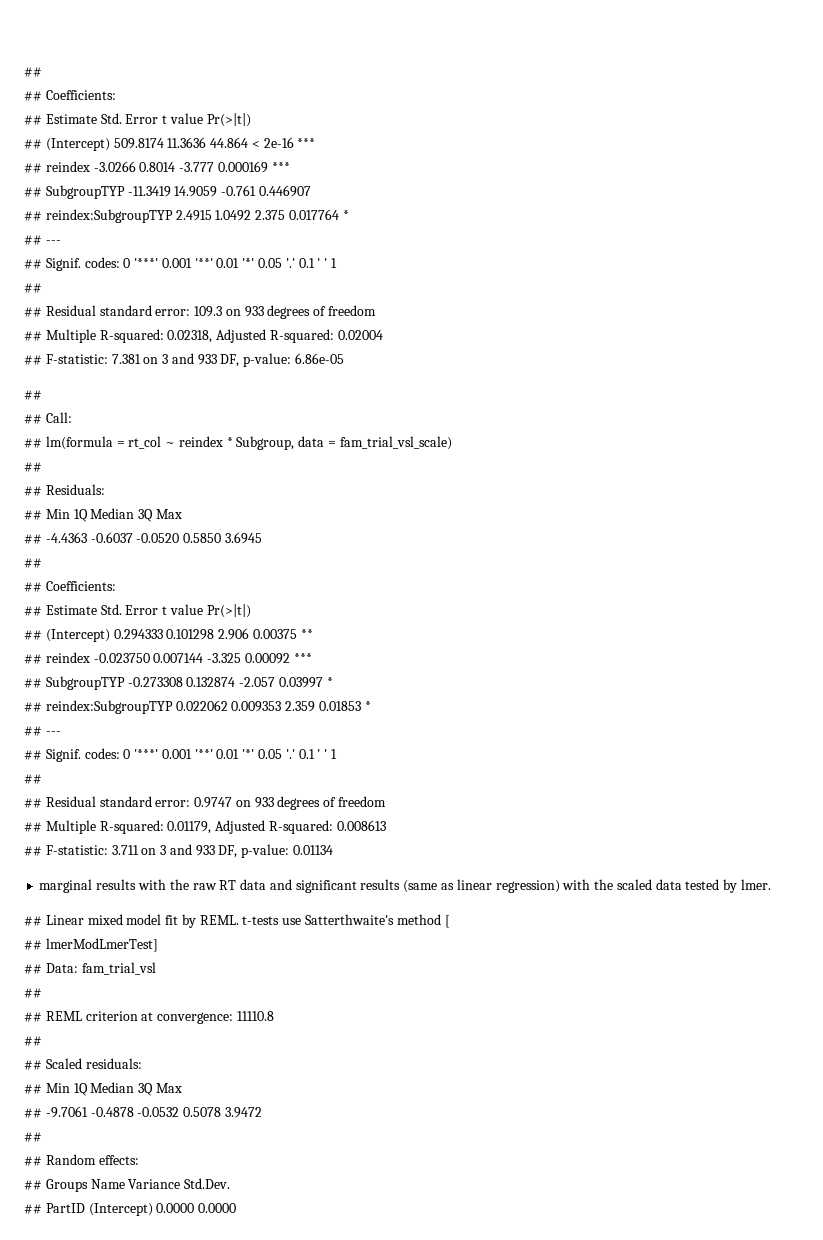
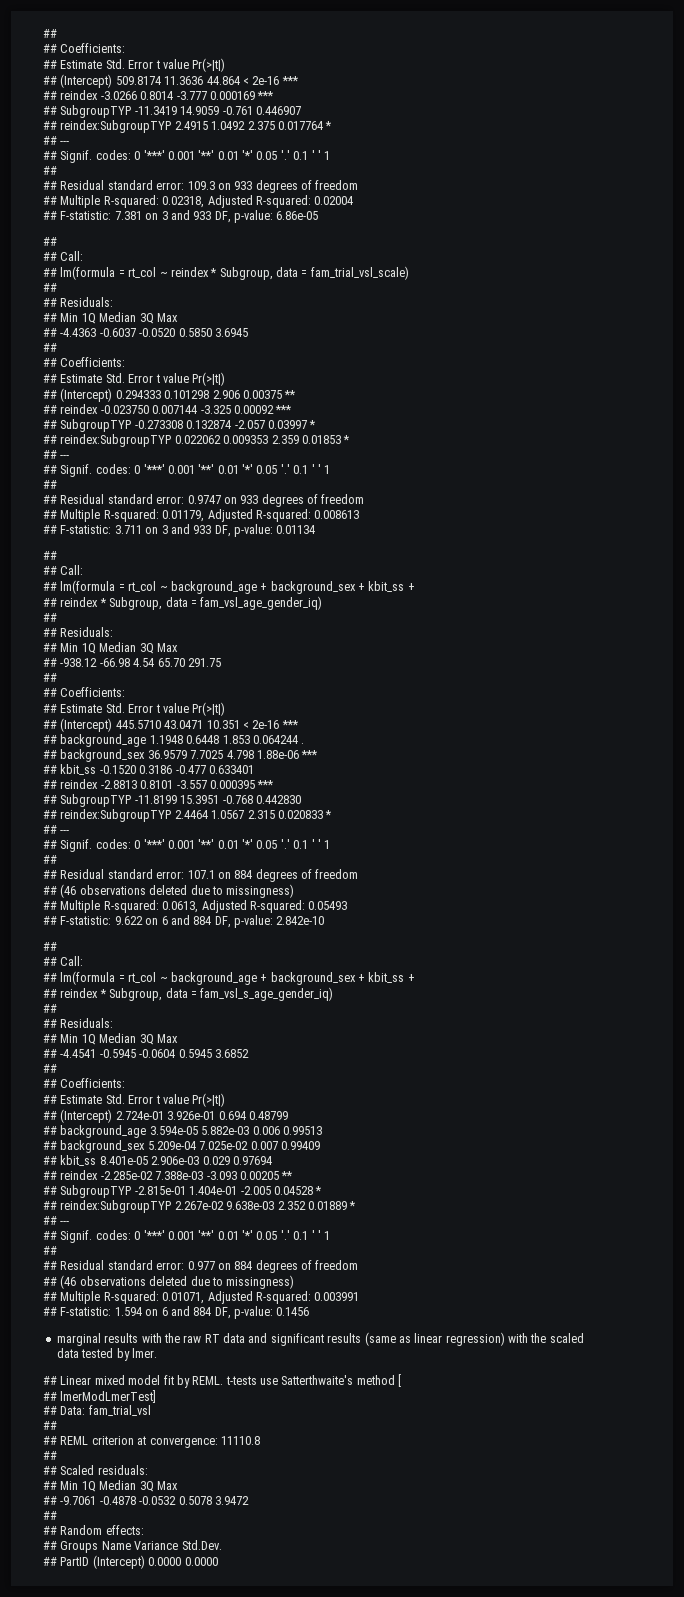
  ## F-statistic: 3.711 on 3 and 933 DF, p-value: 0.01134
+ ##
+ ## Call:
+ ## lm(formula = rt_col ~ background_age + background_sex + kbit_ss +
+ ## reindex * Subgroup, data = fam_vsl_age_gender_iq)
+ ##
+ ## Residuals:
+ ## Min 1Q Median 3Q Max
+ ## -938.12 -66.98 4.54 65.70 291.75
+ ##
+ ## Coefficients:
+ ## Estimate Std. Error t value Pr(>|t|)
+ ## (Intercept) 445.5710 43.0471 10.351 < 2e-16 ***
+ ## background_age 1.1948 0.6448 1.853 0.064244 .
+ ## background_sex 36.9579 7.7025 4.798 1.88e-06 ***
+ ## kbit_ss -0.1520 0.3186 -0.477 0.633401
+ ## reindex -2.8813 0.8101 -3.557 0.000395 ***
+ ## SubgroupTYP -11.8199 15.3951 -0.768 0.442830
+ ## reindex:SubgroupTYP 2.4464 1.0567 2.315 0.020833 *
+ ## ---
+ ## Signif. codes: 0 '***' 0.001 '**' 0.01 '*' 0.05 '.' 0.1 ' ' 1
+ ##
+ ## Residual standard error: 107.1 on 884 degrees of freedom
+ ## (46 observations deleted due to missingness)
+ ## Multiple R-squared: 0.0613, Adjusted R-squared: 0.05493
+ ## F-statistic: 9.622 on 6 and 884 DF, p-value: 2.842e-10
+ ##
+ ## Call:
+ ## lm(formula = rt_col ~ background_age + background_sex + kbit_ss +
+ ## reindex * Subgroup, data = fam_vsl_s_age_gender_iq)
+ ##
+ ## Residuals:
+ ## Min 1Q Median 3Q Max
+ ## -4.4541 -0.5945 -0.0604 0.5945 3.6852
+ ##
+ ## Coefficients:
+ ## Estimate Std. Error t value Pr(>|t|)
+ ## (Intercept) 2.724e-01 3.926e-01 0.694 0.48799
+ ## background_age 3.594e-05 5.882e-03 0.006 0.99513
+ ## background_sex 5.209e-04 7.025e-02 0.007 0.99409
+ ## kbit_ss 8.401e-05 2.906e-03 0.029 0.97694
+ ## reindex -2.285e-02 7.388e-03 -3.093 0.00205 **
+ ## SubgroupTYP -2.815e-01 1.404e-01 -2.005 0.04528 *
+ ## reindex:SubgroupTYP 2.267e-02 9.638e-03 2.352 0.01889 *
+ ## ---
+ ## Signif. codes: 0 '***' 0.001 '**' 0.01 '*' 0.05 '.' 0.1 ' ' 1
+ ##
+ ## Residual standard error: 0.977 on 884 degrees of freedom
+ ## (46 observations deleted due to missingness)
+ ## Multiple R-squared: 0.01071, Adjusted R-squared: 0.003991
+ ## F-statistic: 1.594 on 6 and 884 DF, p-value: 0.1456

